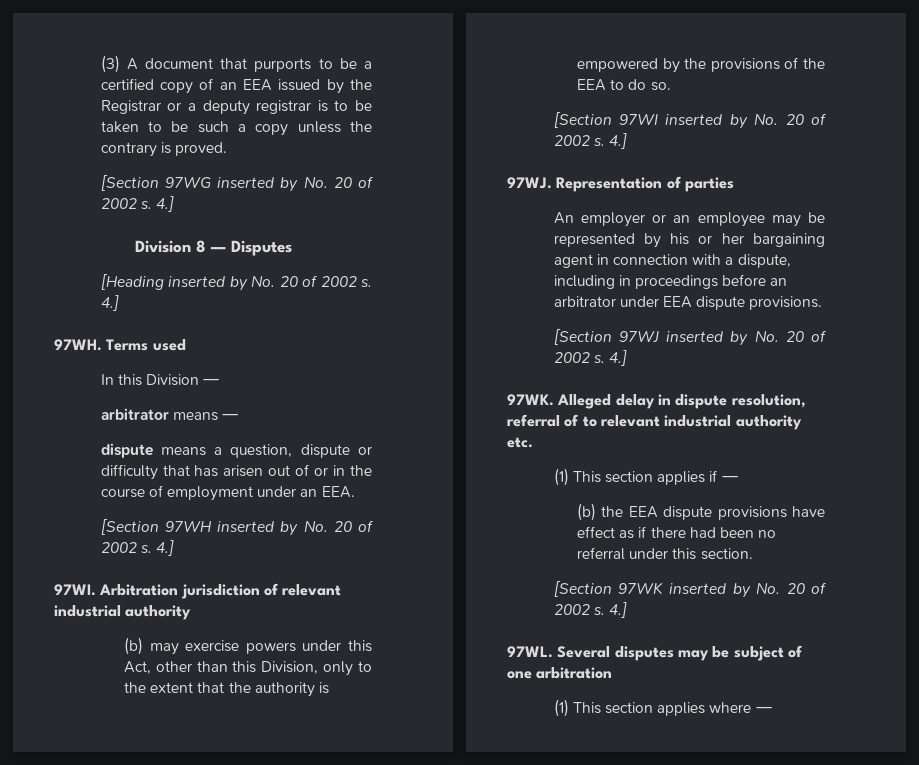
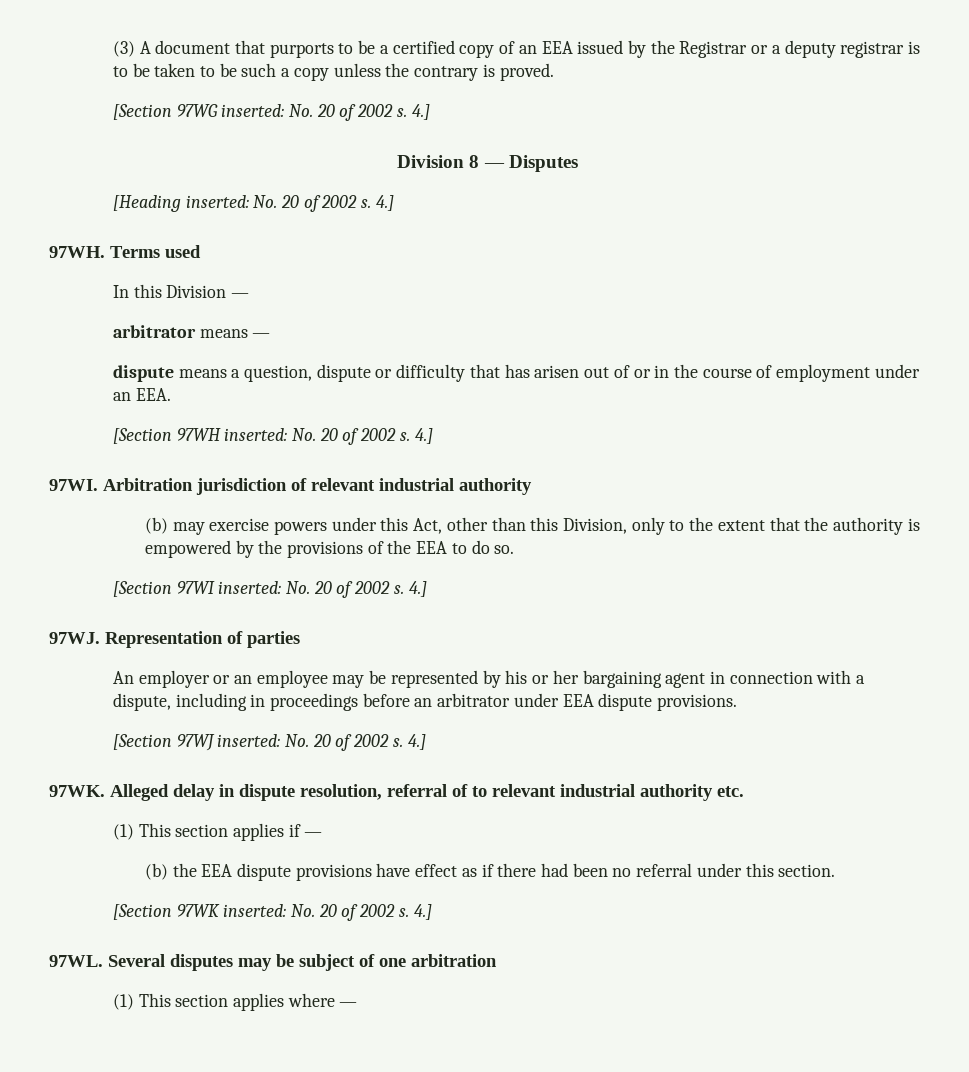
- [Section 97WG inserted by No. 20 of 2002 s.
+ [Section 97WG inserted: No. 20 of 2002 s.
- [Heading inserted by No. 20 of 2002 s.
+ [Heading inserted: No. 20 of 2002 s.
- [Section 97WH inserted by No. 20 of 2002 s.
+ [Section 97WH inserted: No. 20 of 2002 s.
- [Section 97WI inserted by No. 20 of 2002 s.
+ [Section 97WI inserted: No. 20 of 2002 s.
- [Section 97WJ inserted by No. 20 of 2002 s.
+ [Section 97WJ inserted: No. 20 of 2002 s.
- [Section 97WK inserted by No. 20 of 2002 s.
+ [Section 97WK inserted: No. 20 of 2002 s.

